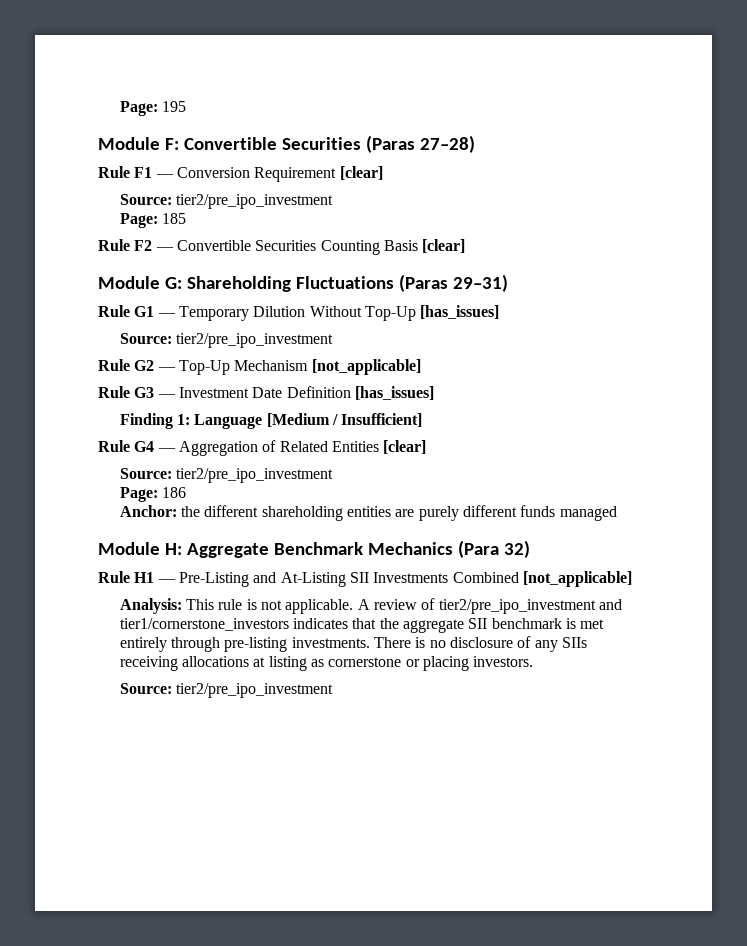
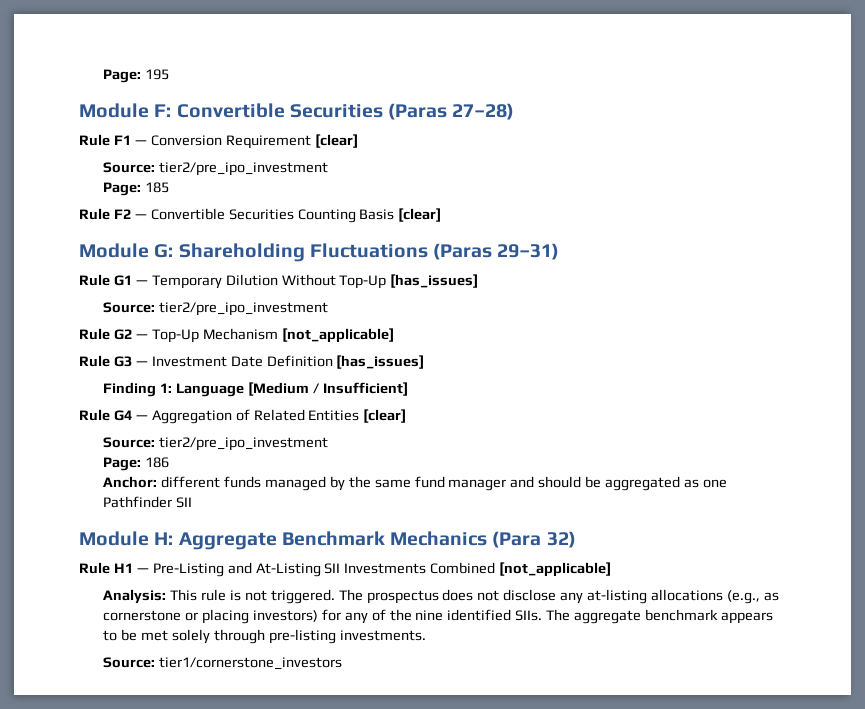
- Anchor: the different shareholding entities are purely different funds managed
+ Anchor: different funds managed by the same fund manager and should be aggregated as one Pathfinder SII
- Analysis: This rule is not applicable. A review of tier2/pre_ipo_investment and tier1/cornerstone_investors indicates that the aggregate SII benchmark is met entirely through pre-listing investments. There is no disclosure of any SIIs receiving allocations at listing as cornerstone or placing investors.
- Source: tier2/pre_ipo_investment
+ Analysis: This rule is not triggered. The prospectus does not disclose any at-listing allocations (e.g., as cornerstone or placing investors) for any of the nine identified SIIs. The aggregate benchmark appears to be met solely through pre-listing investments.
+ Source: tier1/cornerstone_investors

